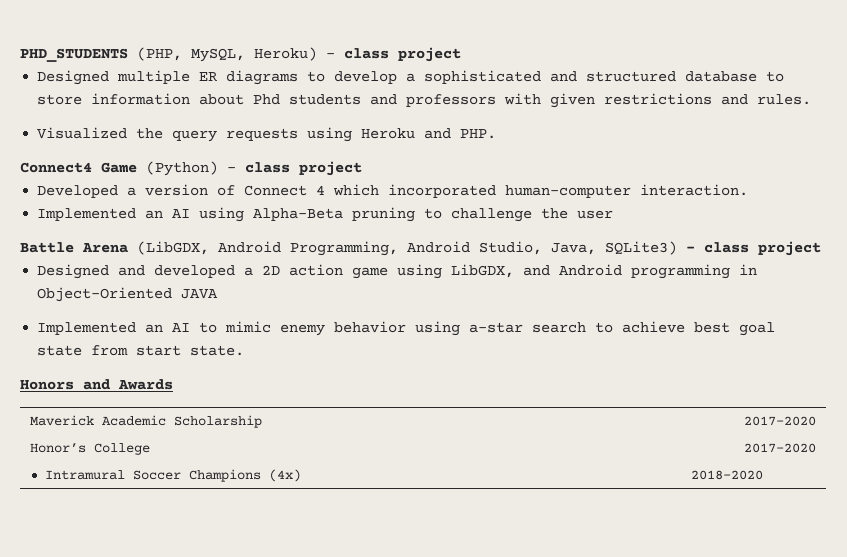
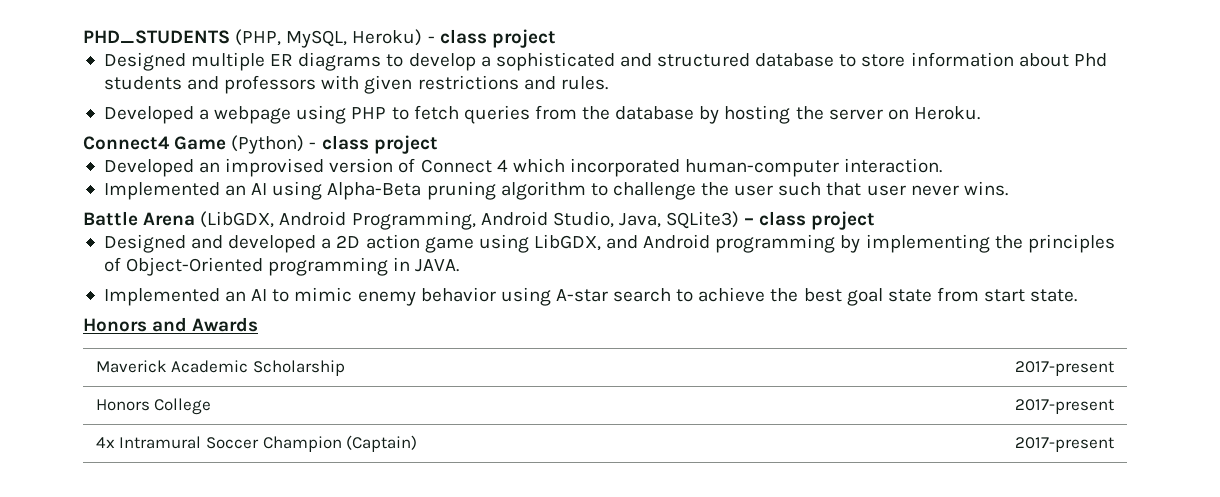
- Visualized the query requests using Heroku and PHP.
+ Developed a webpage using PHP to fetch queries from the database by hosting the server on Heroku.
- Developed a version of Connect 4 which incorporated human-computer interaction.
+ Developed an improvised version of Connect 4 which incorporated human-computer interaction.
- Implemented an AI using Alpha-Beta pruning to challenge the user
+ Implemented an AI using Alpha-Beta pruning algorithm to challenge the user such that user never wins.
- Designed and developed a 2D action game using LibGDX, and Android programming in Object-Oriented JAVA
+ Designed and developed a 2D action game using LibGDX, and Android programming by implementing the principles of Object-Oriented programming in JAVA.
- Implemented an AI to mimic enemy behavior using a-star search to achieve best goal state from start state.
+ Implemented an AI to mimic enemy behavior using A-star search to achieve the best goal state from start state.
- Maverick Academic Scholarship | 2017-2020
- Honor’s College | 2017-2020
- Intramural Soccer Champions (4x) | 2018-2020
+ Maverick Academic Scholarship | 2017-present
+ Honors College | 2017-present
+ 4x Intramural Soccer Champion (Captain) | 2017-present

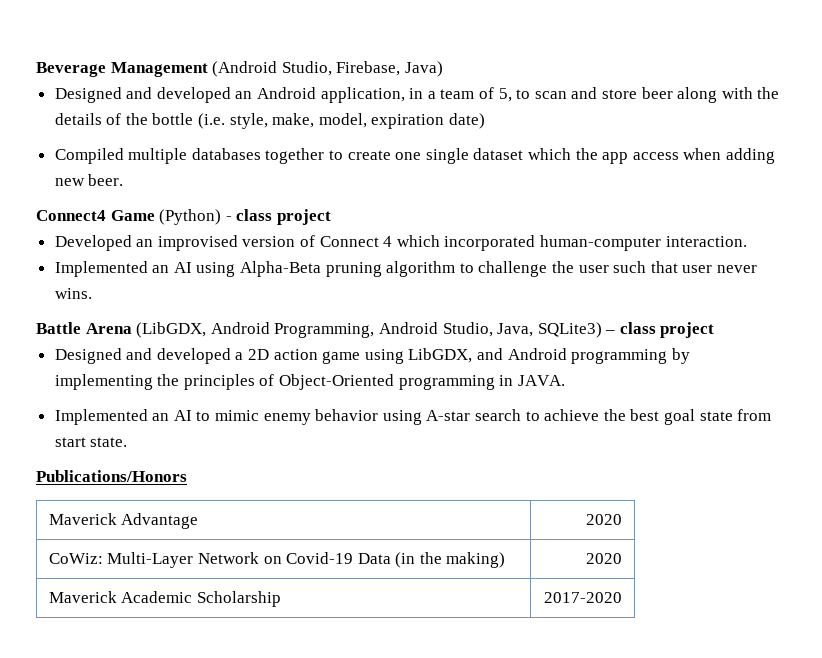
- PHD_STUDENTS (PHP, MySQL, Heroku) - class project
- Designed multiple ER diagrams to develop a sophisticated and structured database to store information about Phd students and professors with given restrictions and rules.
- Developed a webpage using PHP to fetch queries from the database by hosting the server on Heroku.
+ Beverage Management (Android Studio, Firebase, Java)
+ Designed and developed an Android application, in a team of 5, to scan and store beer along with the details of the bottle (i.e. style, make, model, expiration date)
+ Compiled multiple databases together to create one single dataset which the app access when adding new beer.
- Honors and Awards
- Maverick Academic Scholarship | 2017-present
- Honors College | 2017-present
- 4x Intramural Soccer Champion (Captain) | 2017-present
+ Publications/Honors
+ Maverick Advantage | 2020
+ CoWiz: Multi-Layer Network on Covid-19 Data (in the making) | 2020
+ Maverick Academic Scholarship | 2017-2020

